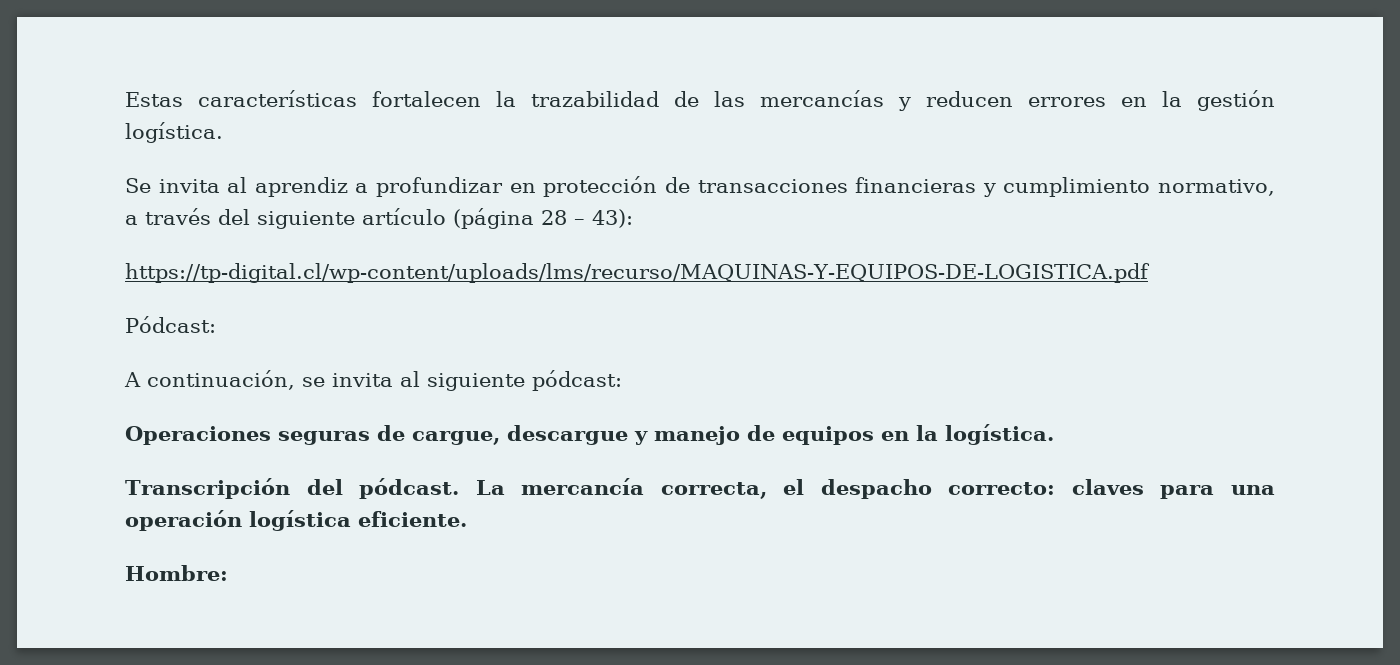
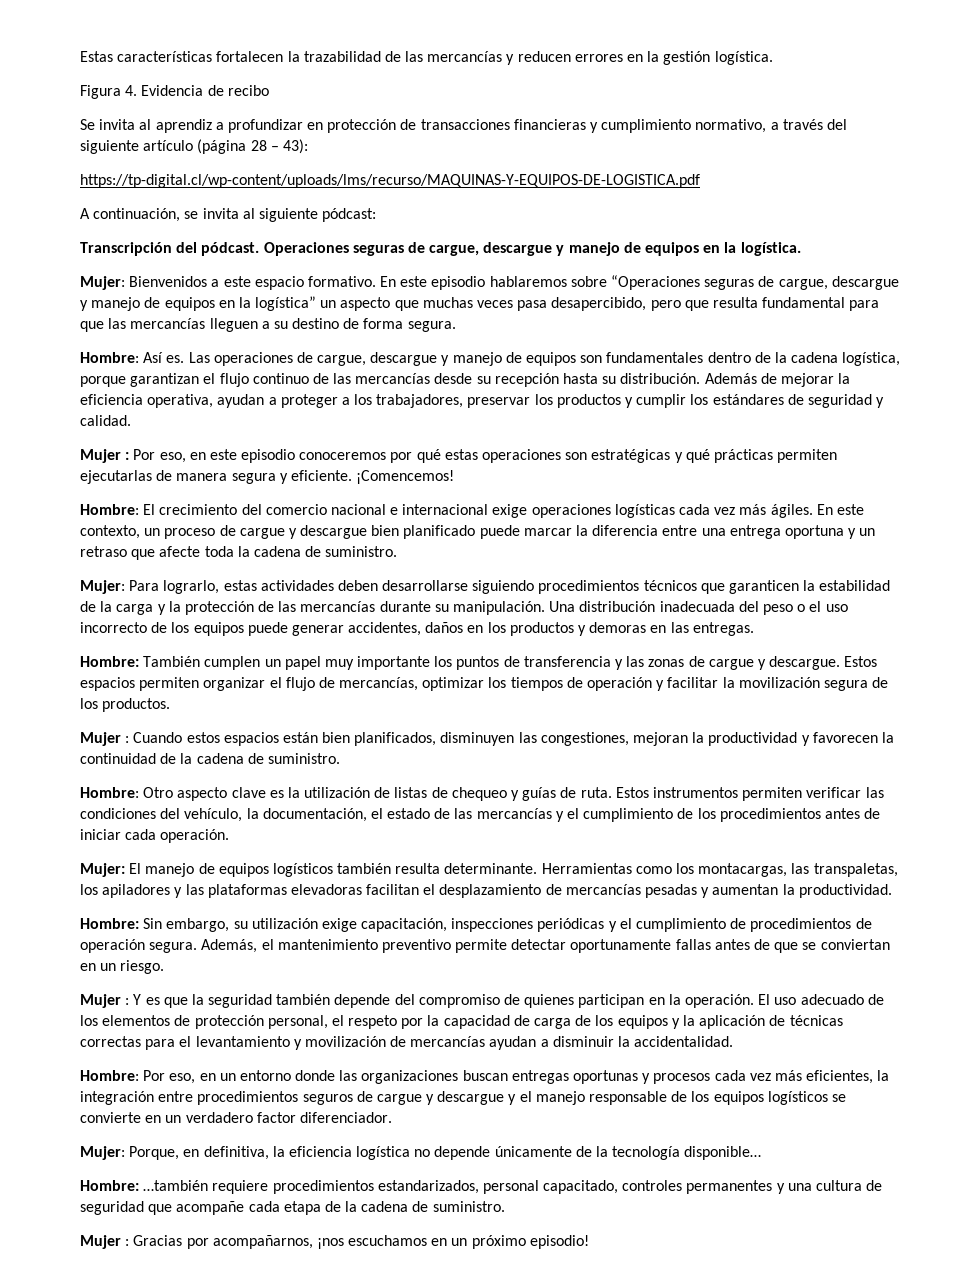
+ Figura 4. Evidencia de recibo
- Pódcast:
+ Transcripción del pódcast.
- Transcripción del pódcast. La mercancía correcta, el despacho correcto: claves para una operación logística eficiente.
- Hombre:
+ Mujer: Bienvenidos a este espacio formativo. En este episodio hablaremos sobre “Operaciones seguras de cargue, descargue y manejo de equipos en la logística” un aspecto que muchas veces pasa desapercibido, pero que resulta fundamental para que las mercancías lleguen a su destino de forma segura.
+ Hombre: Así es. Las operaciones de cargue, descargue y manejo de equipos son fundamentales dentro de la cadena logística, porque garantizan el flujo continuo de las mercancías desde su recepción hasta su distribución. Además de mejorar la eficiencia operativa, ayudan a proteger a los trabajadores, preservar los productos y cumplir los estándares de seguridad y calidad.
+ Mujer : Por eso, en este episodio conoceremos por qué estas operaciones son estratégicas y qué prácticas permiten ejecutarlas de manera segura y eficiente. ¡Comencemos!
+ Hombre: El crecimiento del comercio nacional e internacional exige operaciones logísticas cada vez más ágiles. En este contexto, un proceso de cargue y descargue bien planificado puede marcar la diferencia entre una entrega oportuna y un retraso que afecte toda la cadena de suministro.
+ Mujer: Para lograrlo, estas actividades deben desarrollarse siguiendo procedimientos técnicos que garanticen la estabilidad de la carga y la protección de las mercancías durante su manipulación. Una distribución inadecuada del peso o el uso incorrecto de los equipos puede generar accidentes, daños en los productos y demoras en las entregas.
+ Hombre: También cumplen un papel muy importante los puntos de transferencia y las zonas de cargue y descargue. Estos espacios permiten organizar el flujo de mercancías, optimizar los tiempos de operación y facilitar la movilización segura de los productos.
+ Mujer : Cuando estos espacios están bien planificados, disminuyen las congestiones, mejoran la productividad y favorecen la continuidad de la cadena de suministro.
+ Hombre: Otro aspecto clave es la utilización de listas de chequeo y guías de ruta. Estos instrumentos permiten verificar las condiciones del vehículo, la documentación, el estado de las mercancías y el cumplimiento de los procedimientos antes de iniciar cada operación.
+ Mujer: El manejo de equipos logísticos también resulta determinante. Herramientas como los montacargas, las transpaletas, los apiladores y las plataformas elevadoras facilitan el desplazamiento de mercancías pesadas y aumentan la productividad.
+ Hombre: Sin embargo, su utilización exige capacitación, inspecciones periódicas y el cumplimiento de procedimientos de operación segura. Además, el mantenimiento preventivo permite detectar oportunamente fallas antes de que se conviertan en un riesgo.
+ Mujer : Y es que la seguridad también depende del compromiso de quienes participan en la operación. El uso adecuado de los elementos de protección personal, el respeto por la capacidad de carga de los equipos y la aplicación de técnicas correctas para el levantamiento y movilización de mercancías ayudan a disminuir la accidentalidad.
+ Hombre: Por eso, en un entorno donde las organizaciones buscan entregas oportunas y procesos cada vez más eficientes, la integración entre procedimientos seguros de cargue y descargue y el manejo responsable de los equipos logísticos se convierte en un verdadero factor diferenciador.
+ Mujer: Porque, en definitiva, la eficiencia logística no depende únicamente de la tecnología disponible…
+ Hombre: …también requiere procedimientos estandarizados, personal capacitado, controles permanentes y una cultura de seguridad que acompañe cada etapa de la cadena de suministro.
+ Mujer : Gracias por acompañarnos, ¡nos escuchamos en un próximo episodio!

